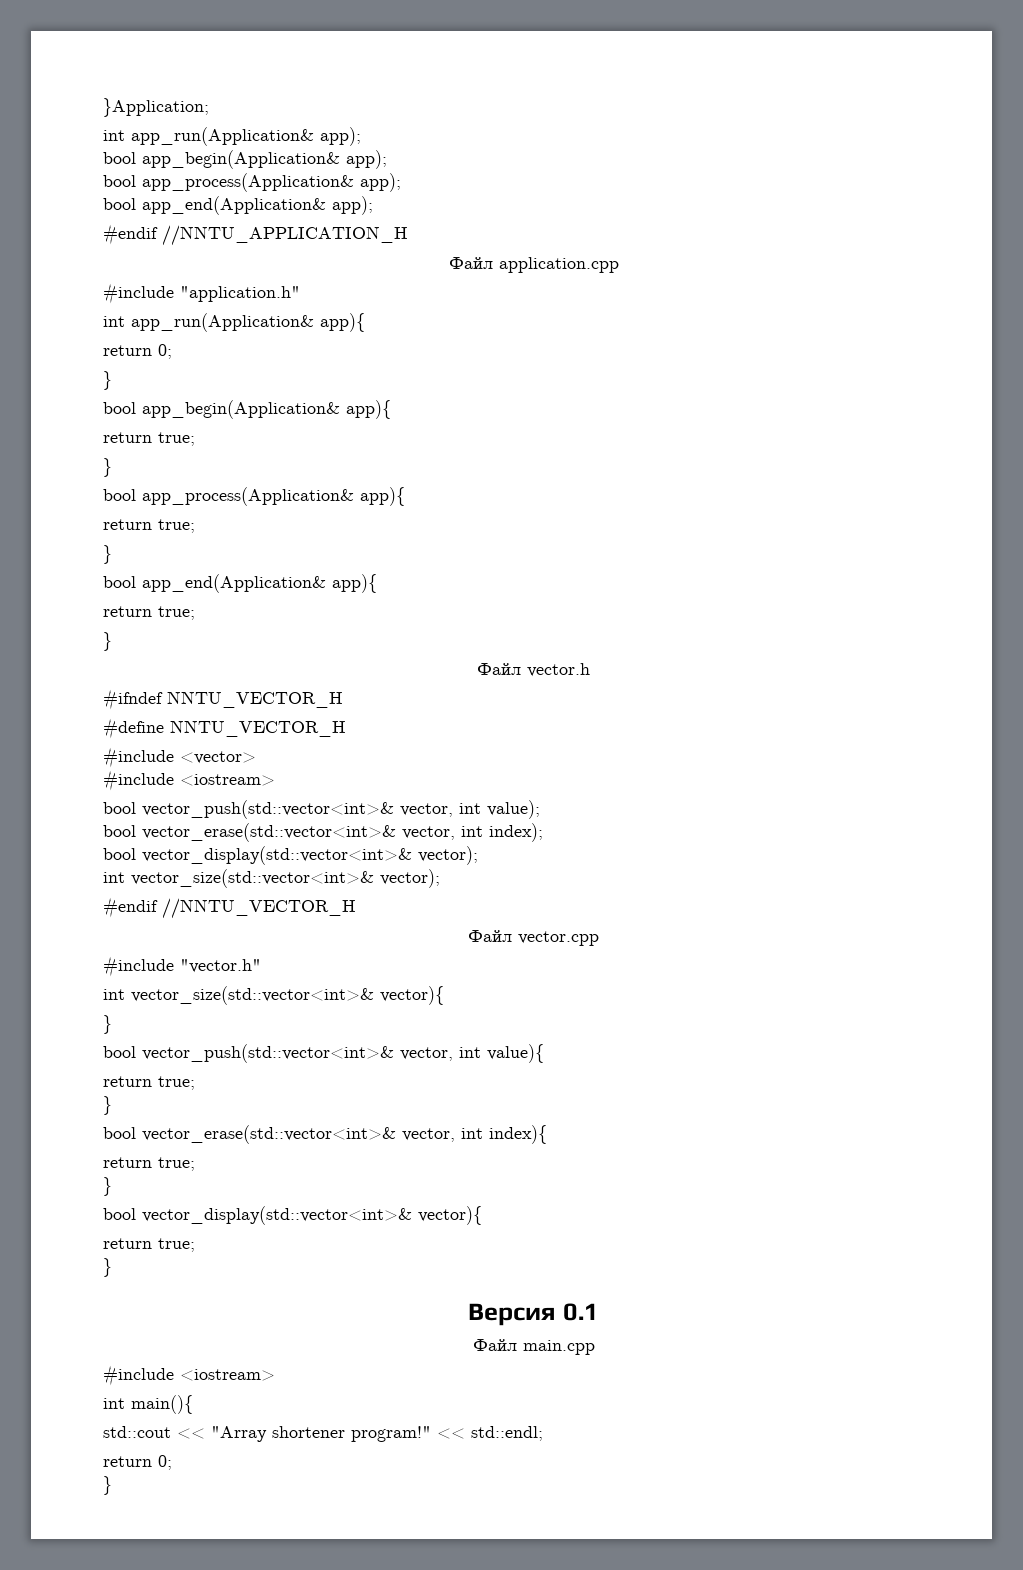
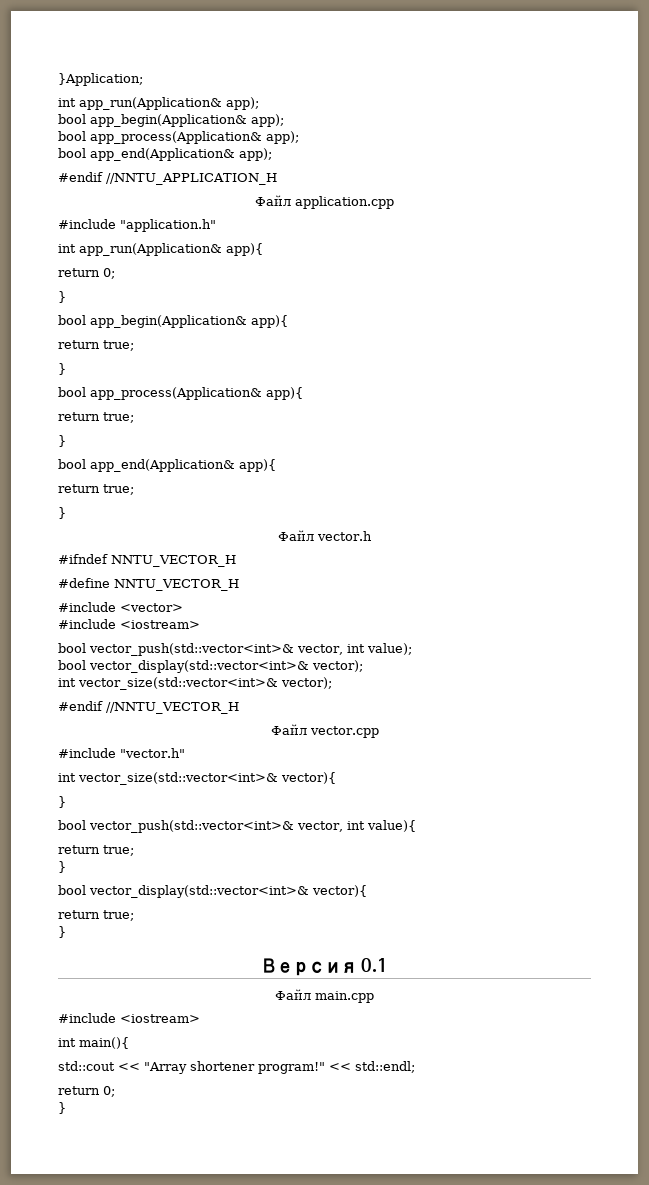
- bool vector_erase(std::vector<int>& vector, int index);
- bool vector_erase(std::vector<int>& vector, int index){
- return true;
- }

